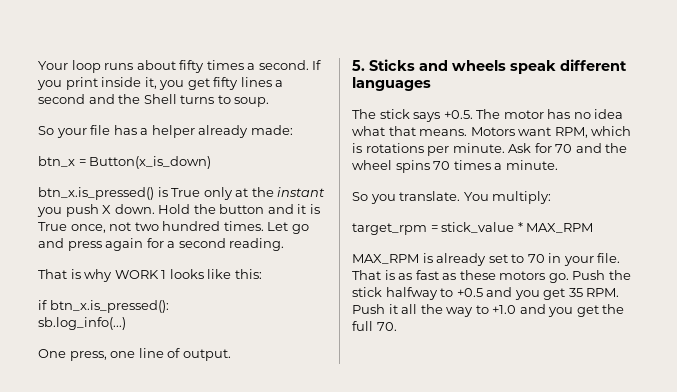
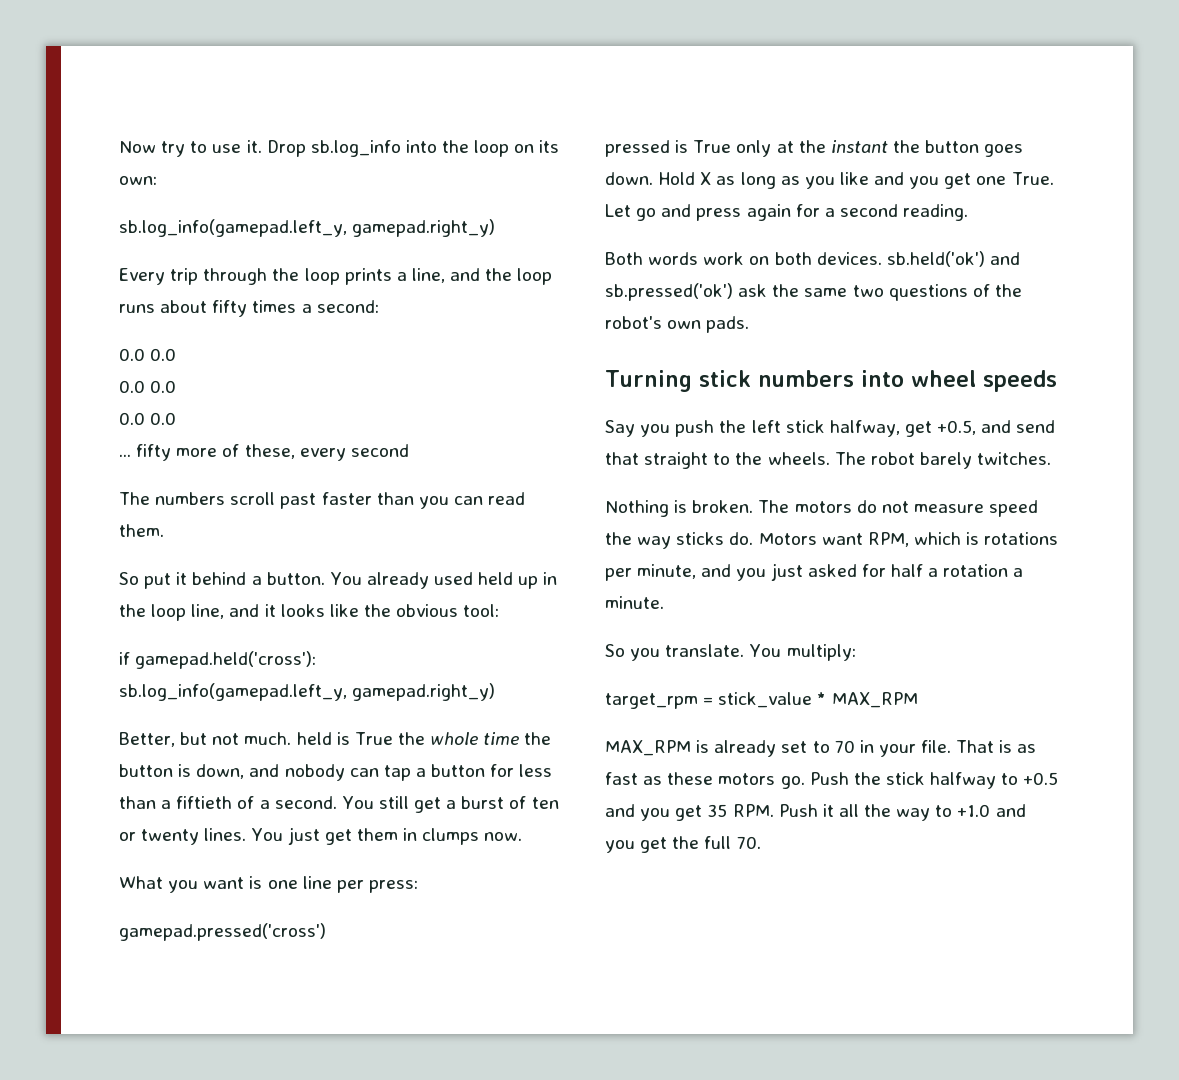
- Your loop runs about fifty times a second. If you print inside it, you get fifty lines a second and the Shell turns to soup.
- So your file has a helper already made:
- btn_x = Button(x_is_down)
- btn_x.is_pressed() is True only at the instant you push X down. Hold the button and it is True once, not two hundred times.
+ Now try to use it. Drop sb.log_info into the loop on its own:
+ sb.log_info(gamepad.left_y, gamepad.right_y)
+ Every trip through the loop prints a line, and the loop runs about fifty times a second:
+ 0.0 0.0
+ 0.0 0.0
+ 0.0 0.0
+ ... fifty more of these, every second
+ The numbers scroll past faster than you can read them.
+ So put it behind a button. You already used held up in the loop line, and it looks like the obvious tool:
+ if gamepad.held('cross'):
+ sb.log_info(gamepad.left_y, gamepad.right_y)
+ Better, but not much. held is True the whole time the button is down, and nobody can tap a button for less than a fiftieth of a second. You still get a burst of ten or twenty lines. You just get them in clumps now.
+ What you want is one line per press:
+ gamepad.pressed('cross')
+ pressed is True only at the instant the button goes down. Hold X as long as you like and you get one True.
- That is why WORK 1 looks like this:
- if btn_x.is_pressed():
- sb.log_info(...)
- One press, one line of output.
- 5. Sticks and wheels speak different languages
- The stick says +0.5. The motor has no idea what that means.
+ Both words work on both devices. sb.held('ok') and sb.pressed('ok') ask the same two questions of the robot's own pads.
+ Turning stick numbers into wheel speeds
+ Say you push the left stick halfway, get +0.5, and send that straight to the wheels. The robot barely twitches.
+ Nothing is broken. The motors do not measure speed the way sticks do.
- Motors want RPM, which is rotations per minute. Ask for 70 and the wheel spins 70 times a minute.
+ Motors want RPM, which is rotations per minute, and you just asked for half a rotation a minute.

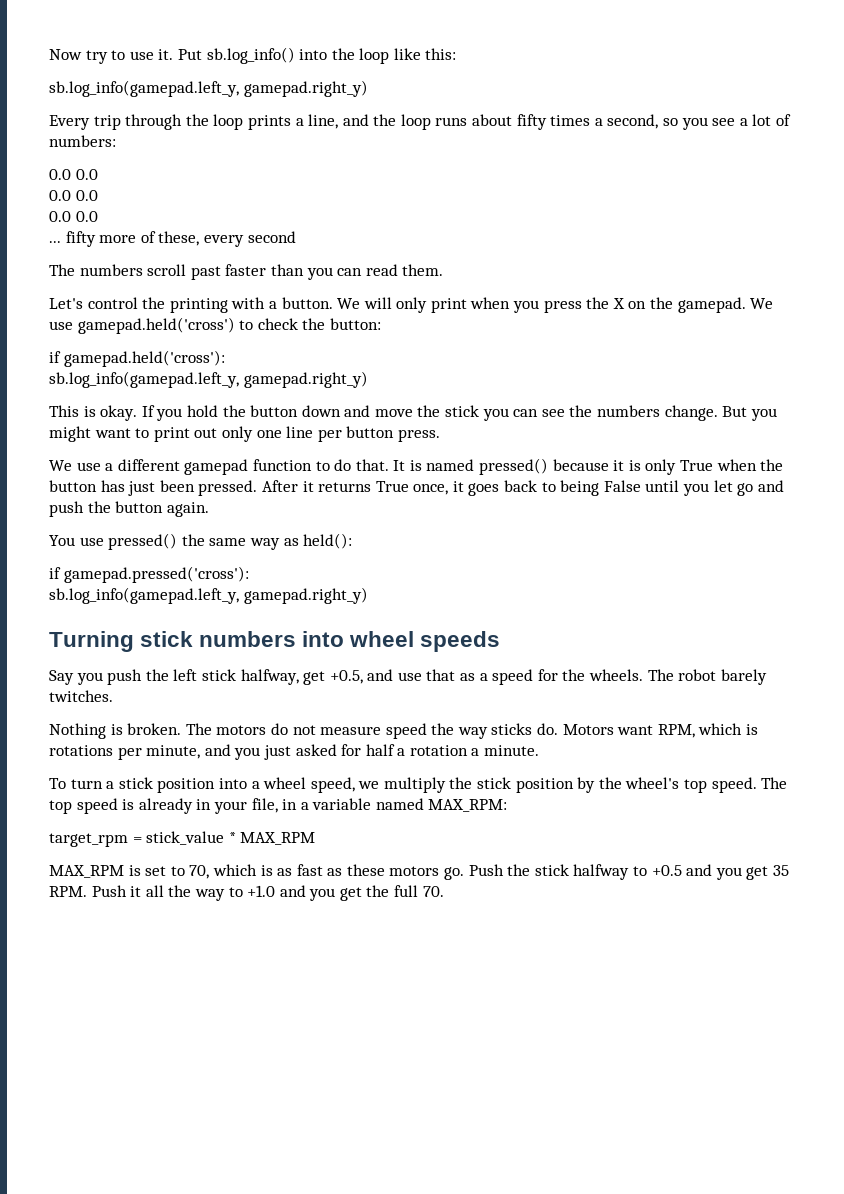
- Drop sb.log_info into the loop on its own:
+ Put sb.log_info() into the loop like this:
- Every trip through the loop prints a line, and the loop runs about fifty times a second:
+ Every trip through the loop prints a line, and the loop runs about fifty times a second, so you see a lot of numbers:
- So put it behind a button. You already used held up in the loop line, and it looks like the obvious tool:
+ Let's control the printing with a button. We will only print when you press the X on the gamepad. We use gamepad.held('cross') to check the button:
  if gamepad.held('cross'):
  sb.log_info(gamepad.left_y, gamepad.right_y)
- Better, but not much. held is True the whole time the button is down, and nobody can tap a button for less than a fiftieth of a second. You still get a burst of ten or twenty lines. You just get them in clumps now.
- What you want is one line per press:
- gamepad.pressed('cross')
- pressed is True only at the instant the button goes down. Hold X as long as you like and you get one True. Let go and press again for a second reading.
- Both words work on both devices. sb.held('ok') and sb.pressed('ok') ask the same two questions of the robot's own pads.
+ This is okay. If you hold the button down and move the stick you can see the numbers change. But you might want to print out only one line per button press.
+ We use a different gamepad function to do that. It is named pressed() because it is only True when the button has just been pressed. After it returns True once, it goes back to being False until you let go and push the button again.
+ You use pressed() the same way as held():
+ if gamepad.pressed('cross'):
+ sb.log_info(gamepad.left_y, gamepad.right_y)
- Say you push the left stick halfway, get +0.5, and send that straight to the wheels.
+ Say you push the left stick halfway, get +0.5, and use that as a speed for the wheels.
- So you translate. You multiply:
+ To turn a stick position into a wheel speed, we multiply the stick position by the wheel's top speed. The top speed is already in your file, in a variable named MAX_RPM:
- MAX_RPM is already set to 70 in your file. That is as fast as these motors go.
+ MAX_RPM is set to 70, which is as fast as these motors go.

